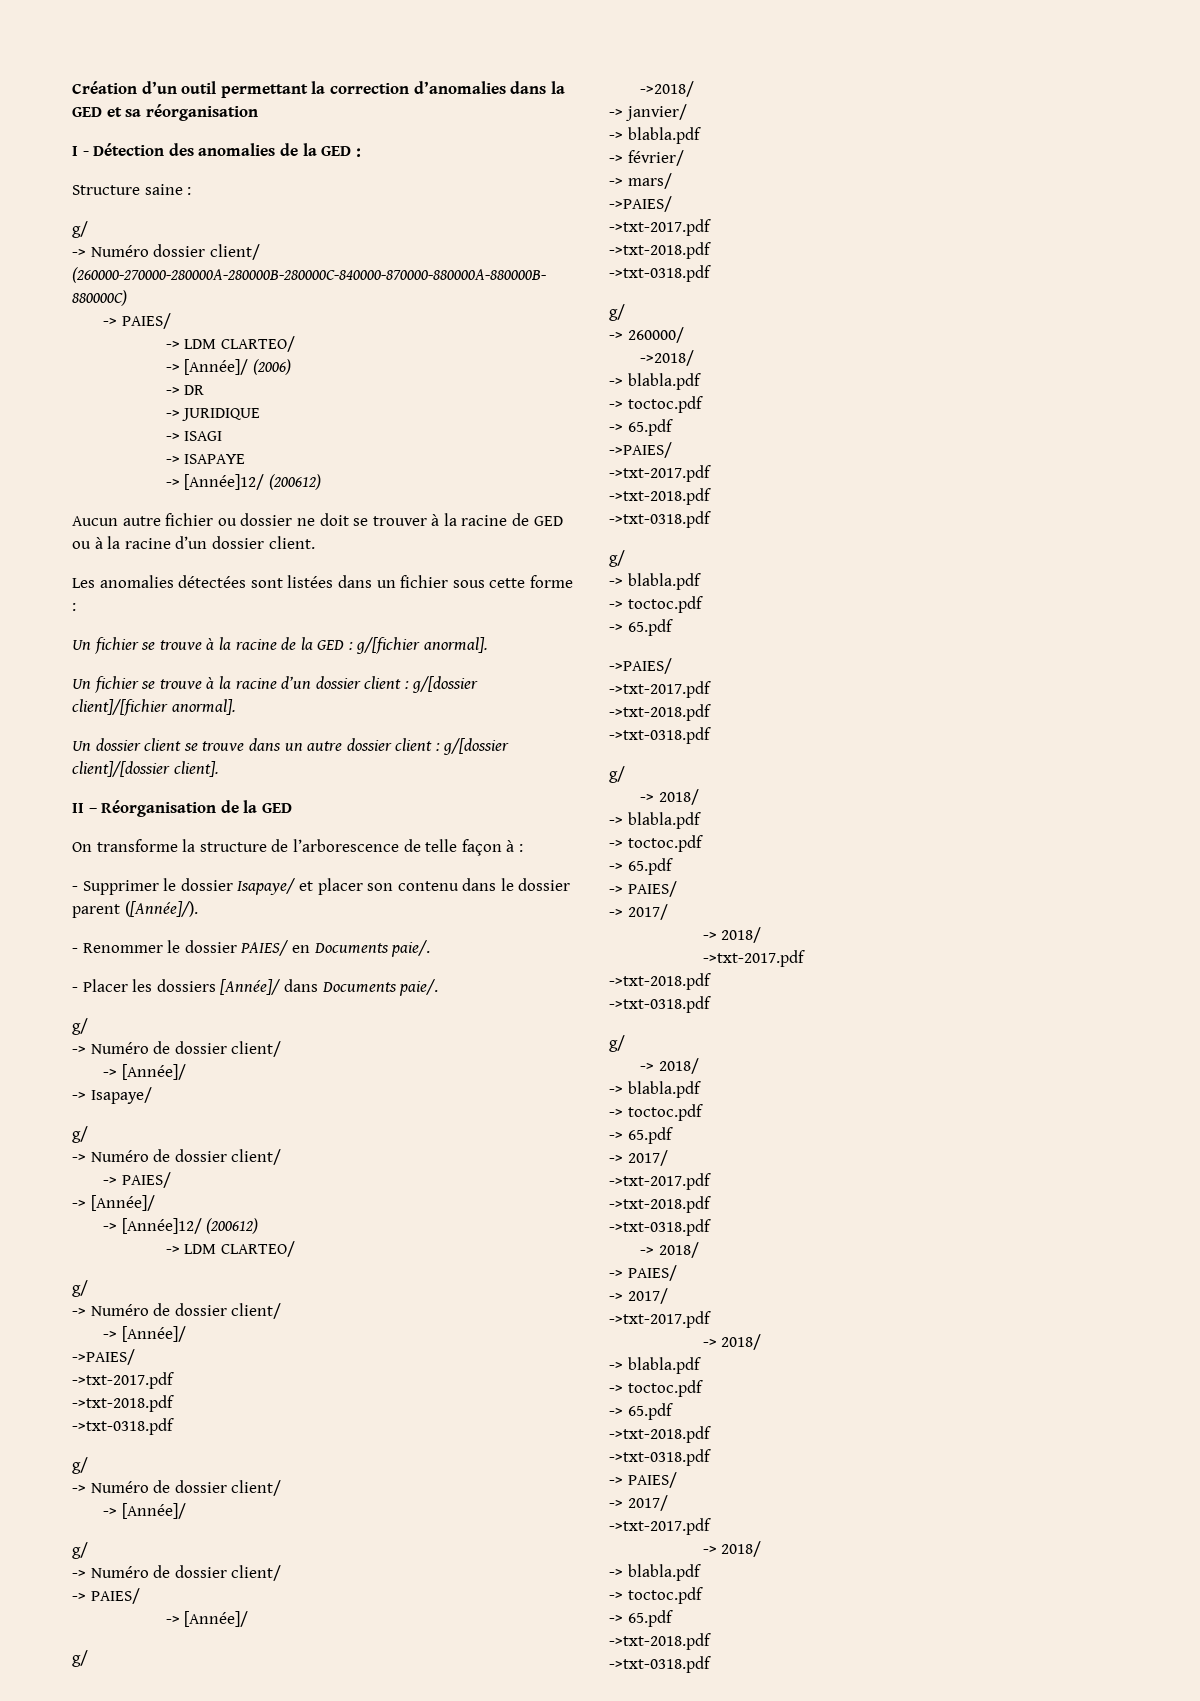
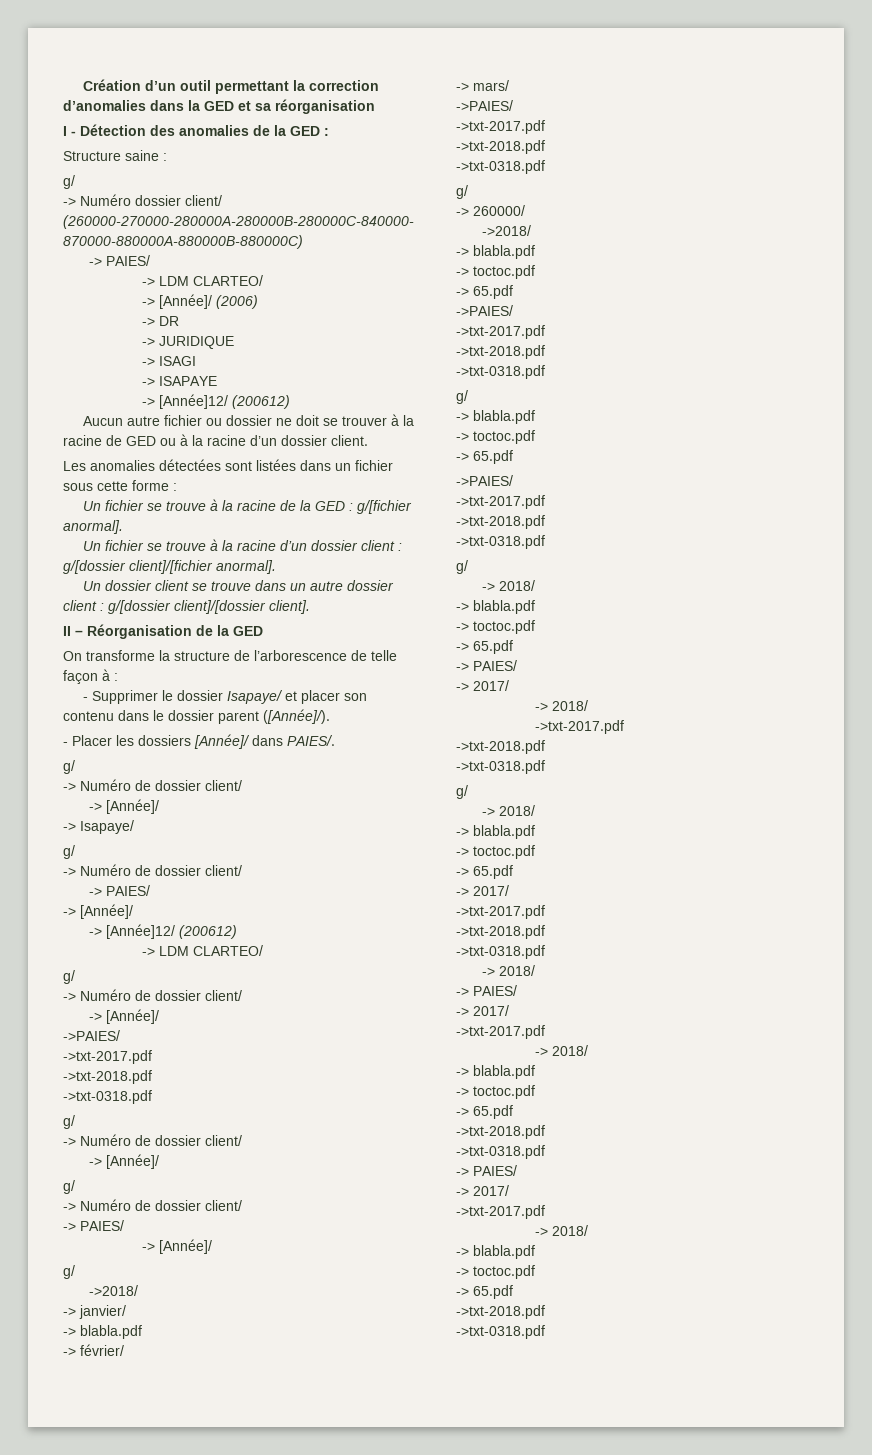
- - Renommer le dossier PAIES/ en Documents paie/.
- - Placer les dossiers [Année]/ dans Documents paie/.
+ - Placer les dossiers [Année]/ dans PAIES/.

